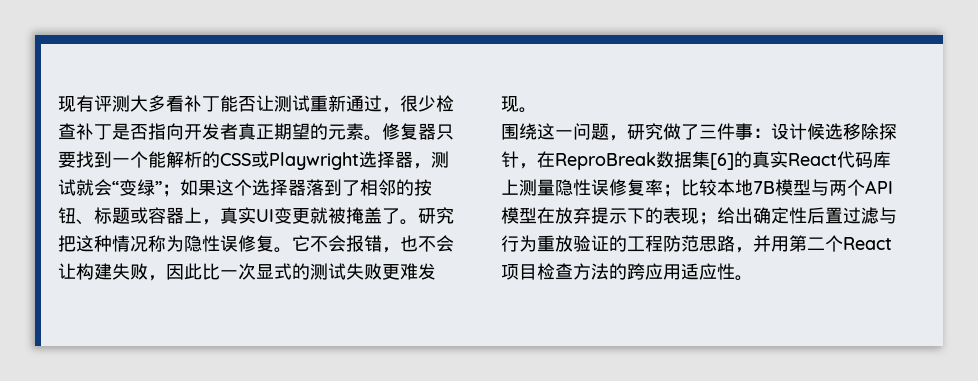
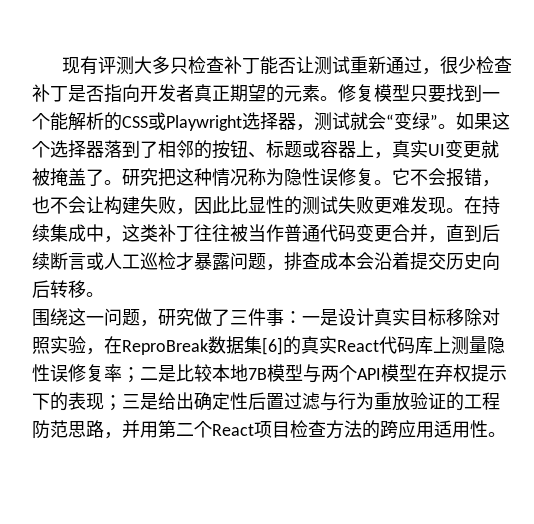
- 现有评测大多看补丁能否让测试重新通过，很少检查补丁是否指向开发者真正期望的元素。
+ 现有评测大多只检查补丁能否让测试重新通过，很少检查补丁是否指向开发者真正期望的元素。
- 修复器只要找到一个能解析的CSS或Playwright选择器，测试就会“变绿”；如果这个选择器落到了相邻的按钮、标题或容器上，真实UI变更就被掩盖了。
+ 修复模型只要找到一个能解析的CSS或Playwright选择器，测试就会“变绿”。如果这个选择器落到了相邻的按钮、标题或容器上，真实UI变更就被掩盖了。
- 它不会报错，也不会让构建失败，因此比一次显式的测试失败更难发现。
+ 它不会报错，也不会让构建失败，因此比显性的测试失败更难发现。在持续集成中，这类补丁往往被当作普通代码变更合并，直到后续断言或人工巡检才暴露问题，排查成本会沿着提交历史向后转移。
- 围绕这一问题，研究做了三件事：设计候选移除探针，在ReproBreak数据集[6]的真实React代码库上测量隐性误修复率；比较本地7B模型与两个API模型在放弃提示下的表现；给出确定性后置过滤与行为重放验证的工程防范思路，并用第二个React项目检查方法的跨应用适应性。
+ 围绕这一问题，研究做了三件事：一是设计真实目标移除对照实验，在ReproBreak数据集[6]的真实React代码库上测量隐性误修复率；二是比较本地7B模型与两个API模型在弃权提示下的表现；三是给出确定性后置过滤与行为重放验证的工程防范思路，并用第二个React项目检查方法的跨应用适用性。

